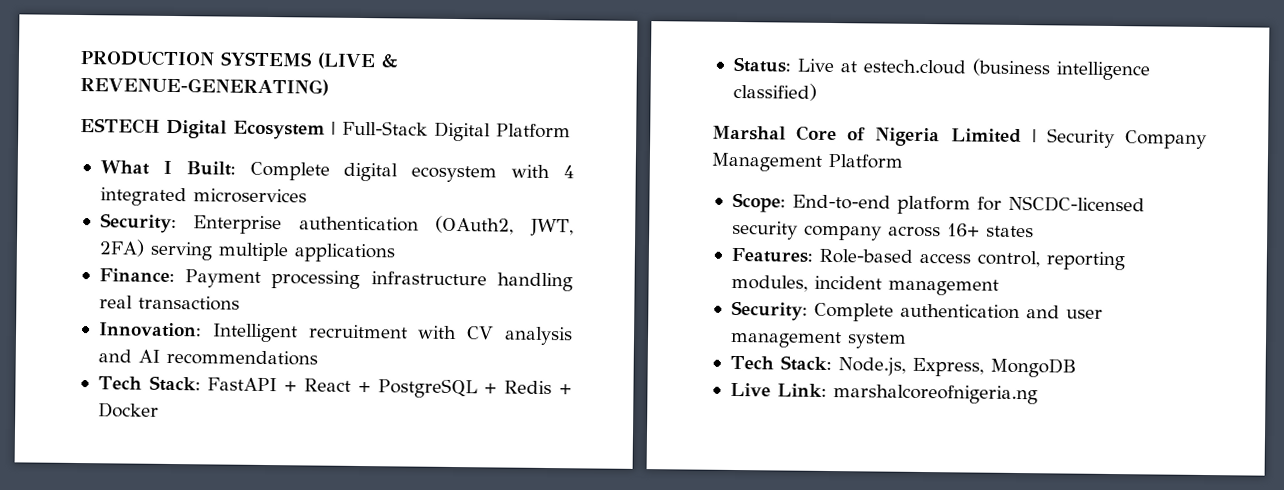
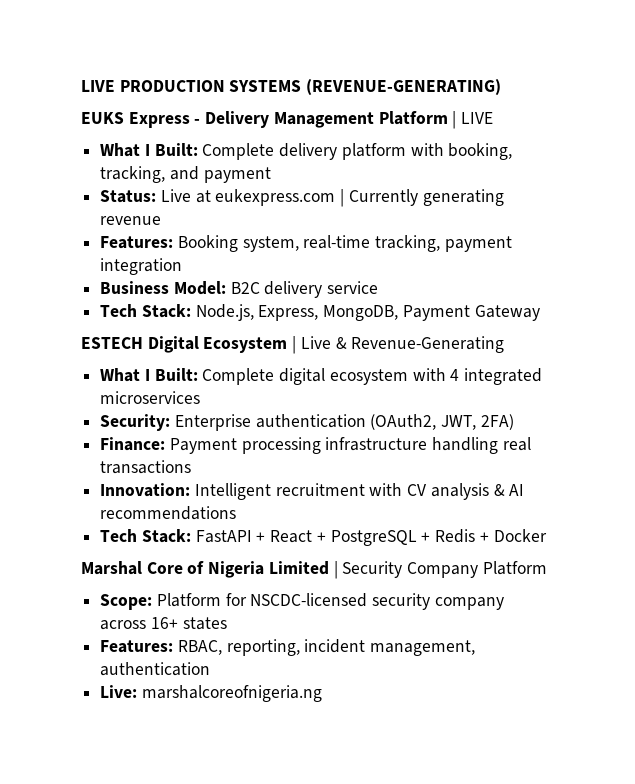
- PRODUCTION SYSTEMS (LIVE & REVENUE-GENERATING)
+ LIVE PRODUCTION SYSTEMS (REVENUE-GENERATING)
+ EUKS Express - Delivery Management Platform | LIVE
+ What I Built: Complete delivery platform with booking, tracking, and payment
+ Status: Live at eukexpress.com | Currently generating revenue
+ Features: Booking system, real-time tracking, payment integration
+ Business Model: B2C delivery service
+ Tech Stack: Node.js, Express, MongoDB, Payment Gateway
- ESTECH Digital Ecosystem | Full-Stack Digital Platform
+ ESTECH Digital Ecosystem | Live & Revenue-Generating
- Security: Enterprise authentication (OAuth2, JWT, 2FA) serving multiple applications
+ Security: Enterprise authentication (OAuth2, JWT, 2FA)
- Innovation: Intelligent recruitment with CV analysis and AI recommendations
+ Innovation: Intelligent recruitment with CV analysis & AI recommendations
- Status: Live at estech.cloud (business intelligence classified)
- Marshal Core of Nigeria Limited | Security Company Management Platform
+ Marshal Core of Nigeria Limited | Security Company Platform
- Scope: End-to-end platform for NSCDC-licensed security company across 16+ states
+ Scope: Platform for NSCDC-licensed security company across 16+ states
- Features: Role-based access control, reporting modules, incident management
- Security: Complete authentication and user management system
- Tech Stack: Node.js, Express, MongoDB
- Live Link: marshalcoreofnigeria.ng
+ Features: RBAC, reporting, incident management, authentication
+ Live: marshalcoreofnigeria.ng

